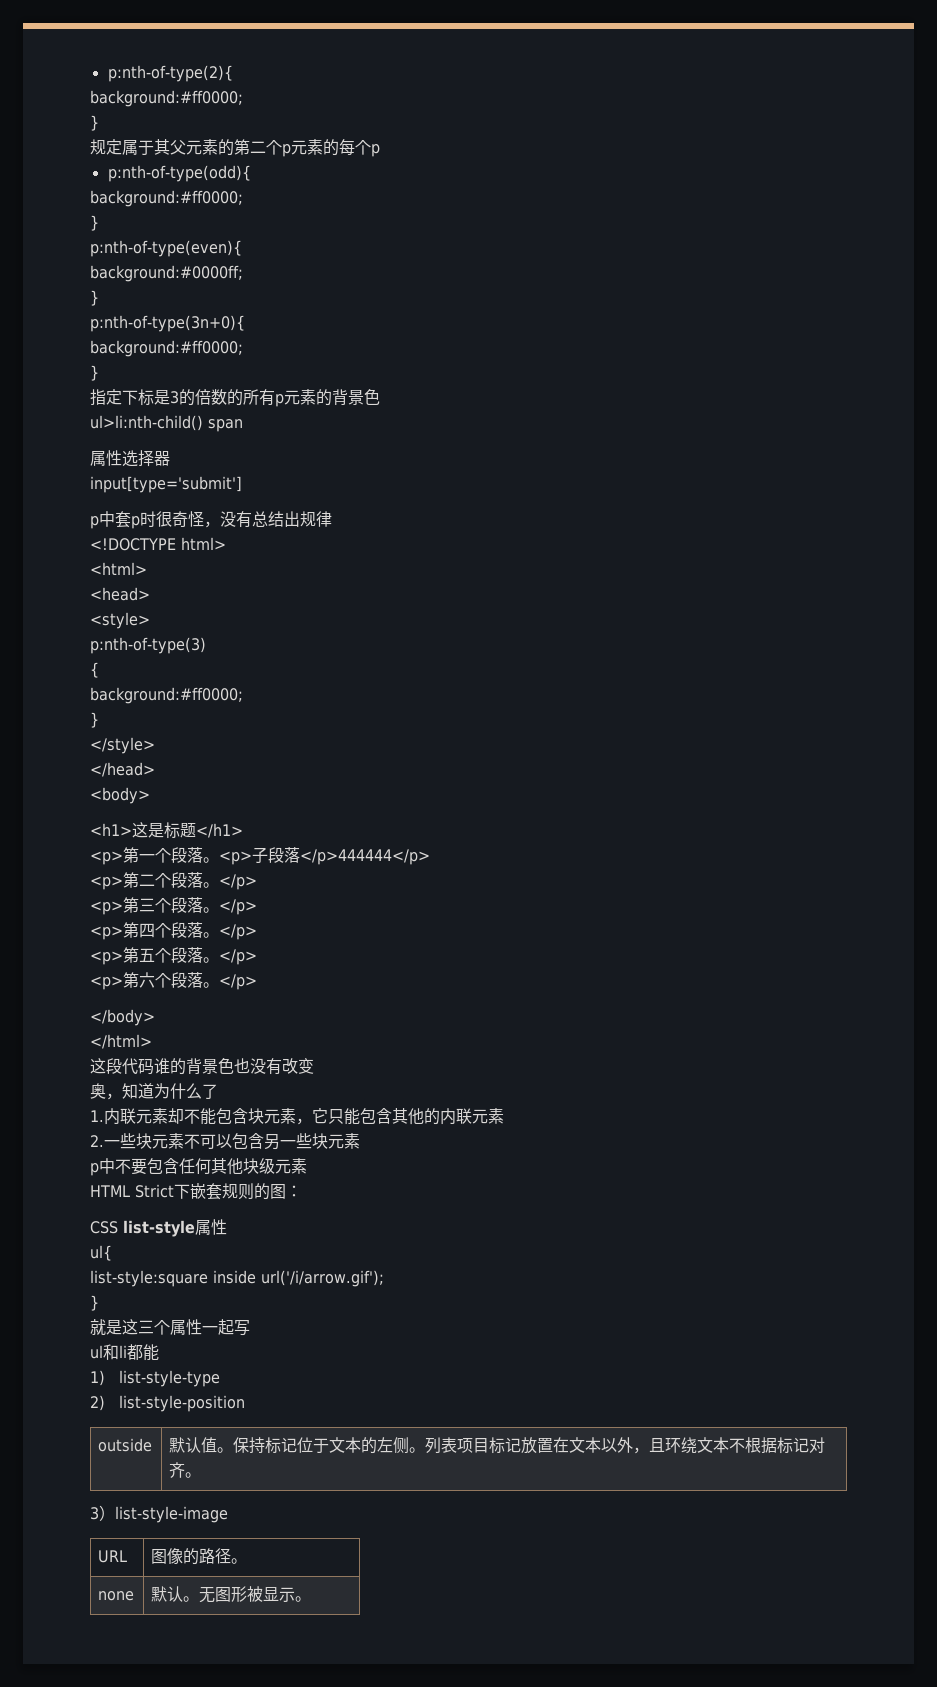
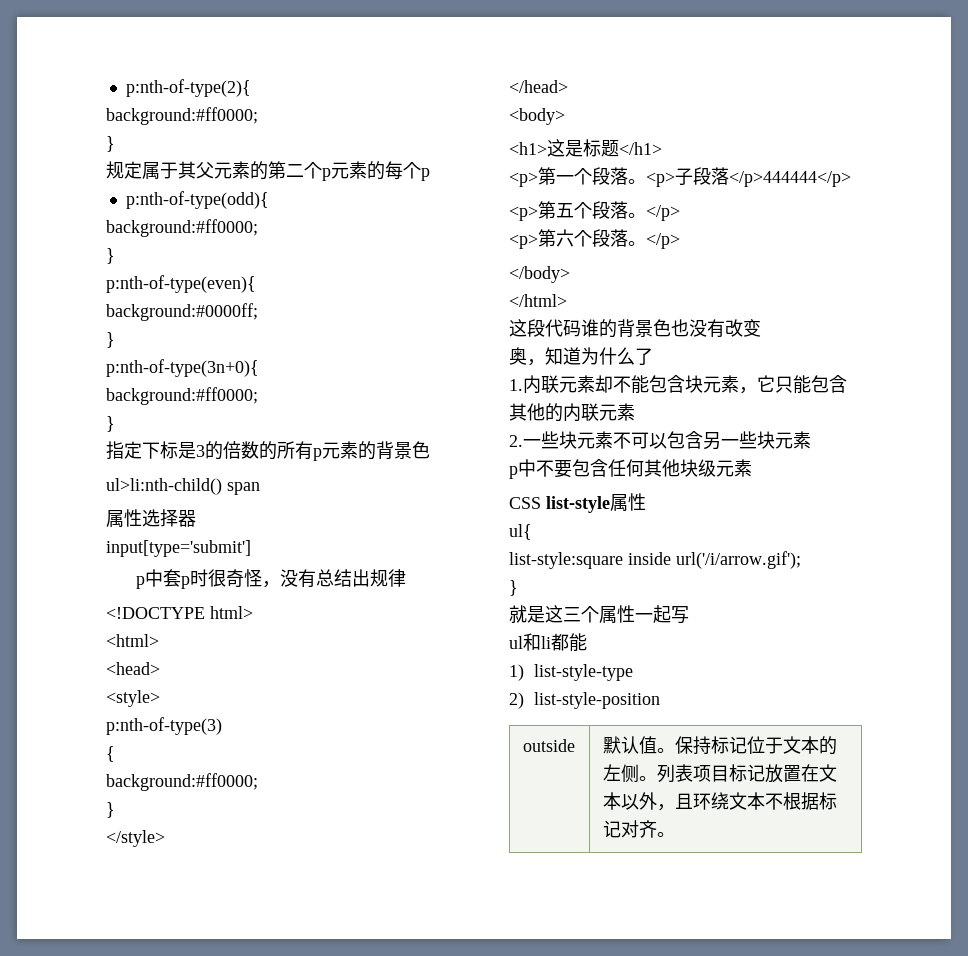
- <p>第二个段落。</p>
- <p>第三个段落。</p>
- <p>第四个段落。</p>
- HTML Strict下嵌套规则的图：
- 3）list-style-image
- URL | 图像的路径。
- none | 默认。无图形被显示。

